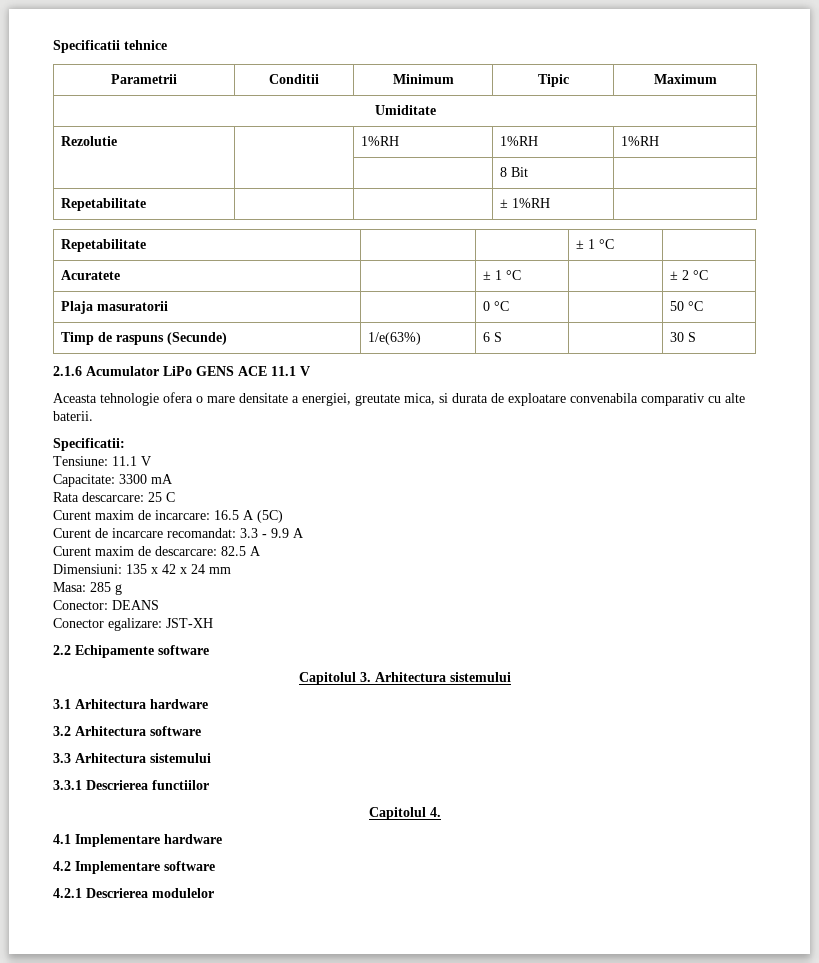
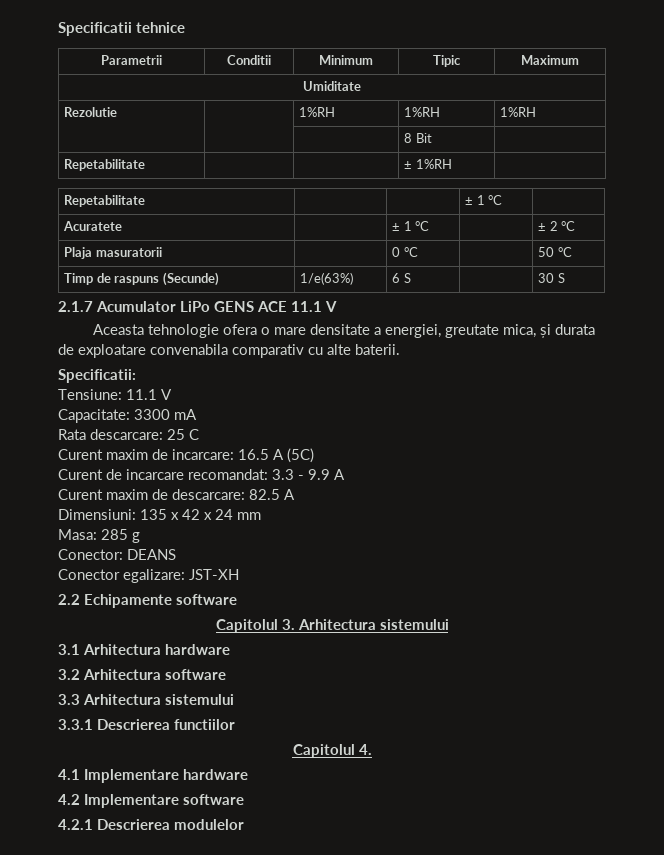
- 2.1.6 Acumulator LiPo GENS ACE 11.1 V
+ 2.1.7 Acumulator LiPo GENS ACE 11.1 V
- Aceasta tehnologie ofera o mare densitate a energiei, greutate mica, si durata de exploatare convenabila comparativ cu alte baterii.
+ Aceasta tehnologie ofera o mare densitate a energiei, greutate mica, și durata de exploatare convenabila comparativ cu alte baterii.

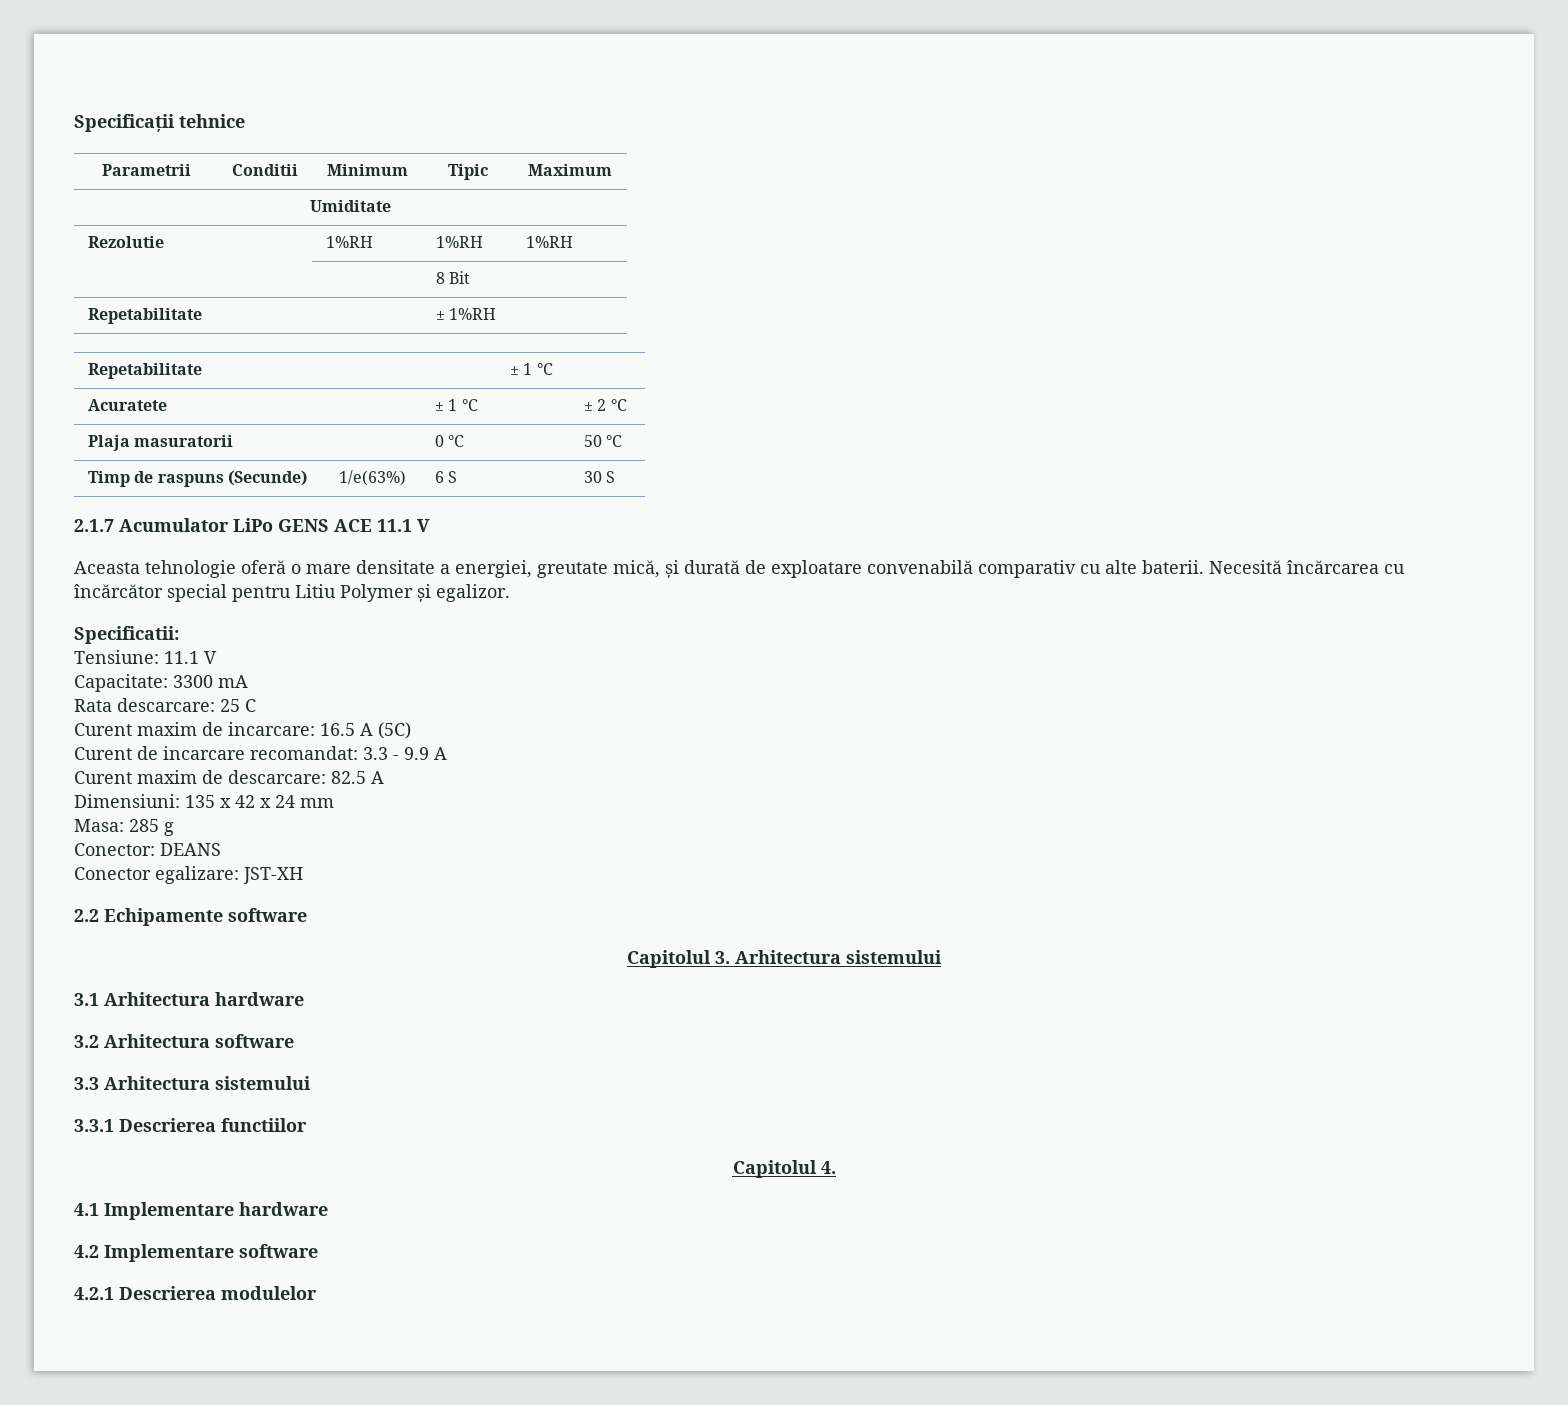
- Specificatii tehnice
+ Specificații tehnice
- Aceasta tehnologie ofera o mare densitate a energiei, greutate mica, și durata de exploatare convenabila comparativ cu alte baterii.
+ Aceasta tehnologie oferă o mare densitate a energiei, greutate mică, și durată de exploatare convenabilă comparativ cu alte baterii. Necesită încărcarea cu încărcător special pentru Litiu Polymer și egalizor.

